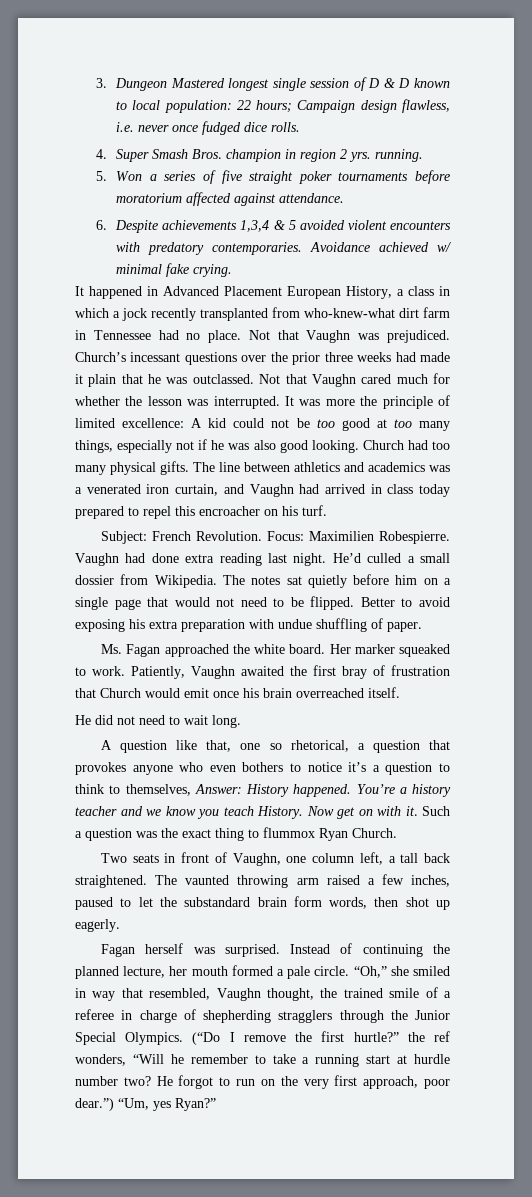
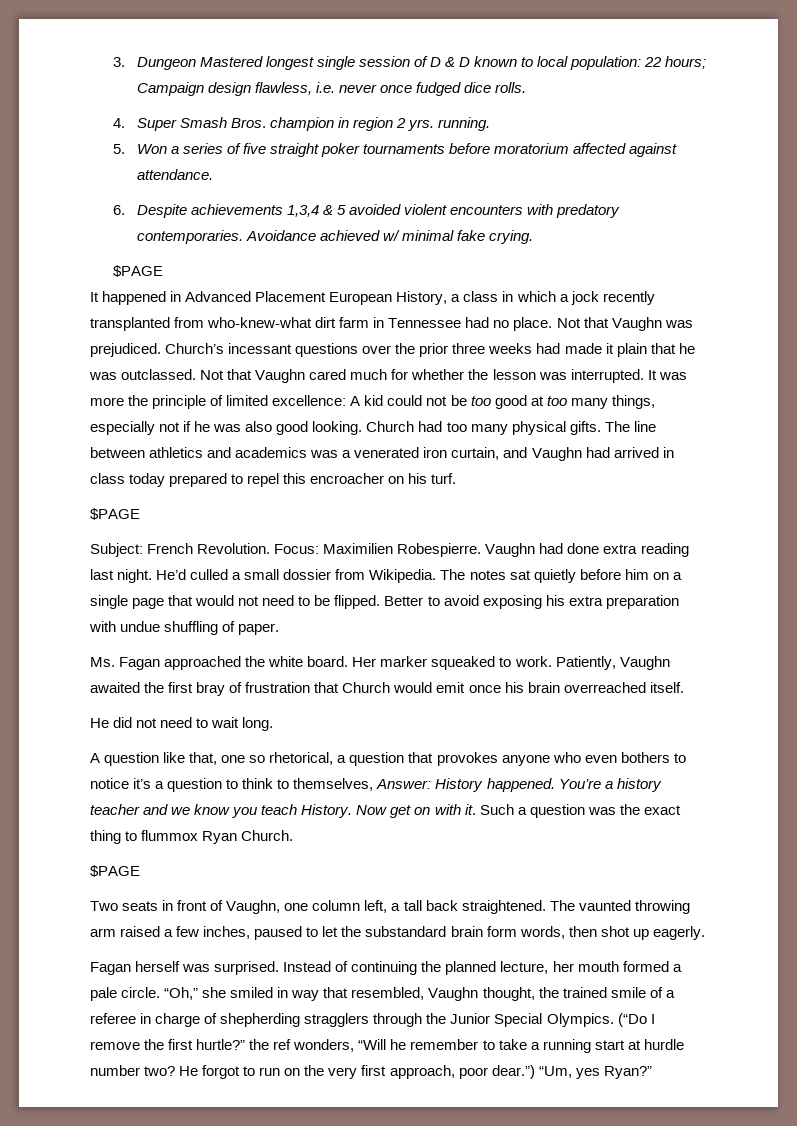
  Avoidance achieved w/ minimal fake crying.
+ $PAGE
  The line between athletics and academics was a venerated iron curtain, and Vaughn had arrived in class today prepared to repel this encroacher on his turf.
+ $PAGE
  Such a question was the exact thing to flummox Ryan Church.
+ $PAGE

